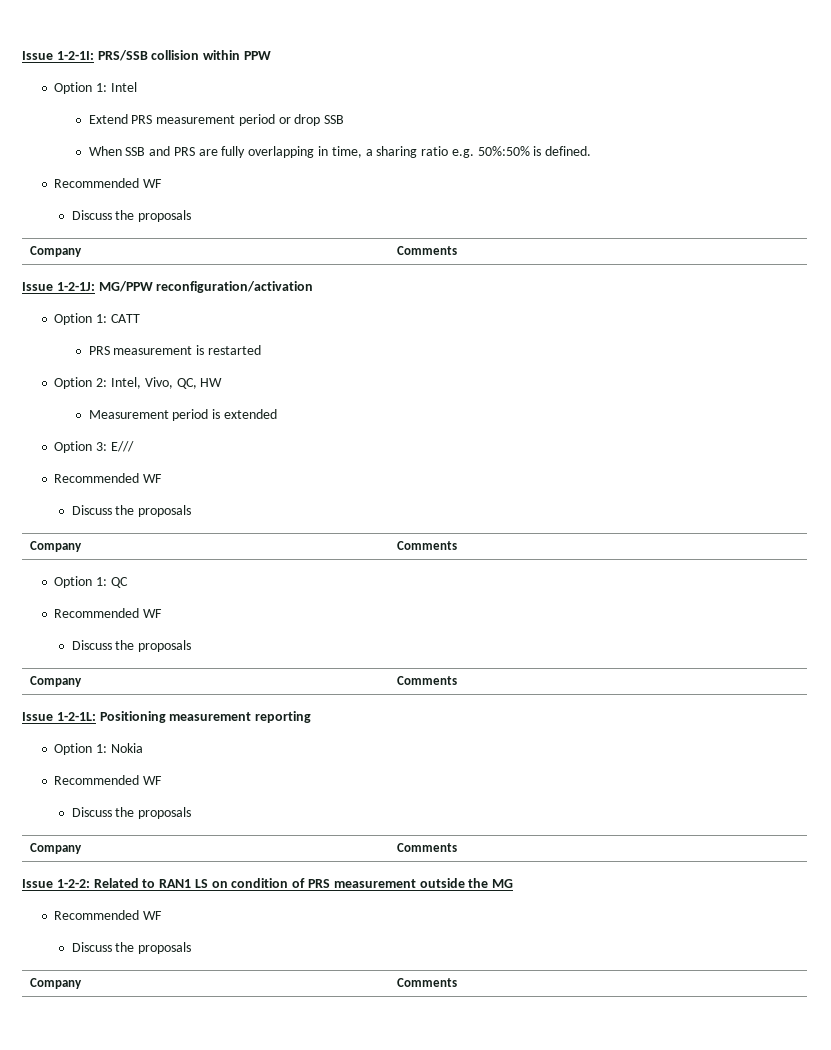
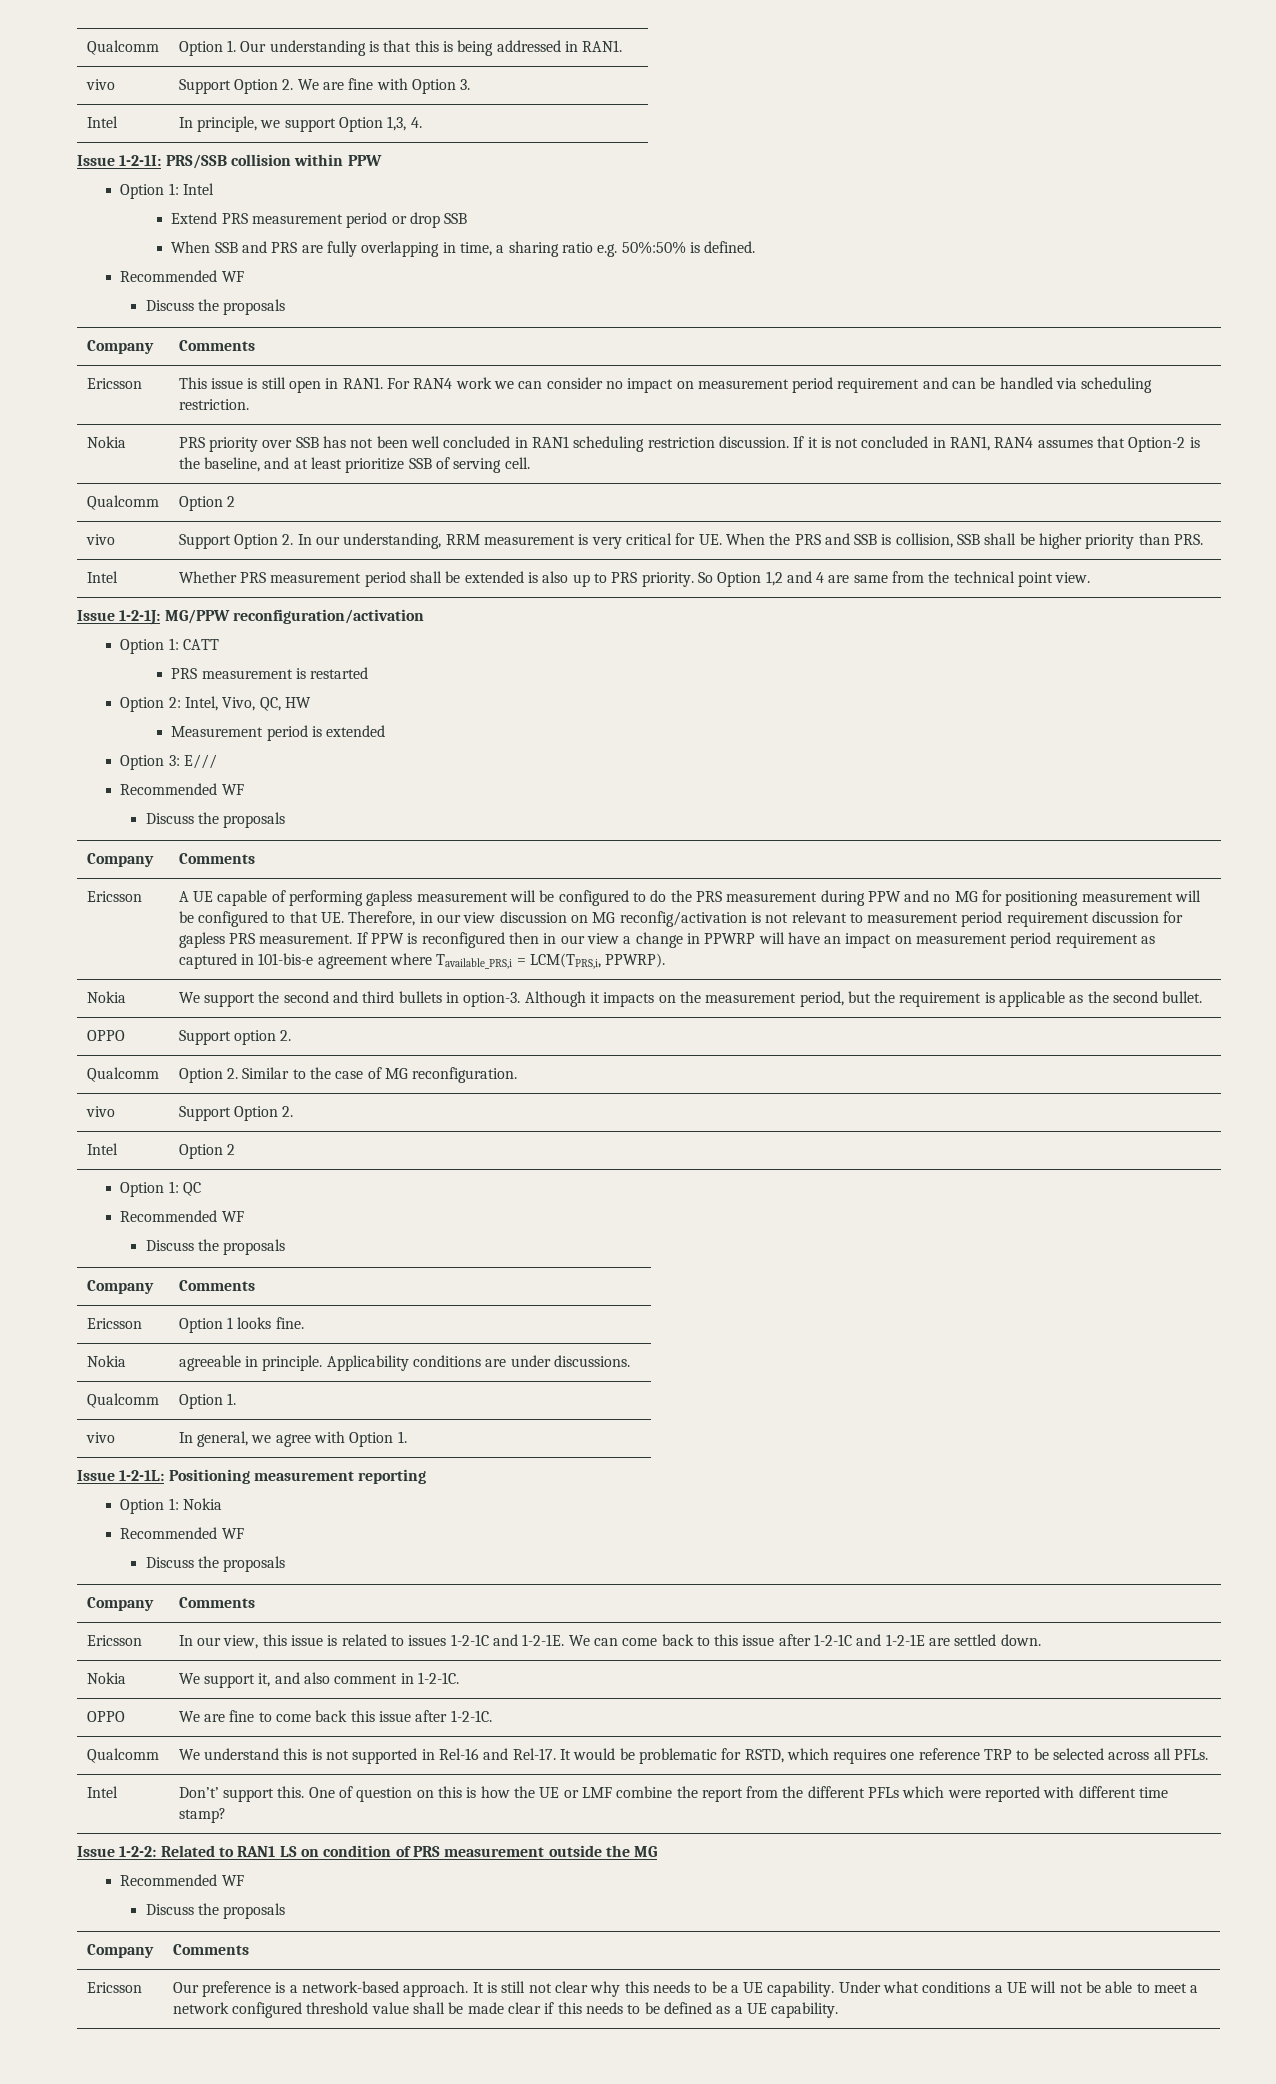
+ Qualcomm | Option 1. Our understanding is that this is being addressed in RAN1.
+ vivo | Support Option 2. We are fine with Option 3.
+ Intel | In principle, we support Option 1,3, 4.
+ Ericsson | This issue is still open in RAN1. For RAN4 work we can consider no impact on measurement period requirement and can be handled via scheduling restriction.
+ Nokia | PRS priority over SSB has not been well concluded in RAN1 scheduling restriction discussion. If it is not concluded in RAN1, RAN4 assumes that Option-2 is the baseline, and at least prioritize SSB of serving cell.
+ Qualcomm | Option 2
+ vivo | Support Option 2. In our understanding, RRM measurement is very critical for UE. When the PRS and SSB is collision, SSB shall be higher priority than PRS.
+ Intel | Whether PRS measurement period shall be extended is also up to PRS priority. So Option 1,2 and 4 are same from the technical point view.
+ Ericsson | A UE capable of performing gapless measurement will be configured to do the PRS measurement during PPW and no MG for positioning measurement will be configured to that UE. Therefore, in our view discussion on MG reconfig/activation is not relevant to measurement period requirement discussion for gapless PRS measurement. If PPW is reconfigured then in our view a change in PPWRP will have an impact on measurement period requirement as captured in 101-bis-e agreement where Tavailable_PRS,i = LCM(TPRS,i, PPWRP).
+ Nokia | We support the second and third bullets in option-3. Although it impacts on the measurement period, but the requirement is applicable as the second bullet.
+ OPPO | Support option 2.
+ Qualcomm | Option 2. Similar to the case of MG reconfiguration.
+ vivo | Support Option 2.
+ Intel | Option 2
+ Ericsson | Option 1 looks fine.
+ Nokia | agreeable in principle. Applicability conditions are under discussions.
+ Qualcomm | Option 1.
+ vivo | In general, we agree with Option 1.
+ Ericsson | In our view, this issue is related to issues 1-2-1C and 1-2-1E. We can come back to this issue after 1-2-1C and 1-2-1E are settled down.
+ Nokia | We support it, and also comment in 1-2-1C.
+ OPPO | We are fine to come back this issue after 1-2-1C.
+ Qualcomm | We understand this is not supported in Rel-16 and Rel-17. It would be problematic for RSTD, which requires one reference TRP to be selected across all PFLs.
+ Intel | Don’t’ support this. One of question on this is how the UE or LMF combine the report from the different PFLs which were reported with different time stamp?
+ Ericsson | Our preference is a network-based approach. It is still not clear why this needs to be a UE capability. Under what conditions a UE will not be able to meet a network configured threshold value shall be made clear if this needs to be defined as a UE capability.

